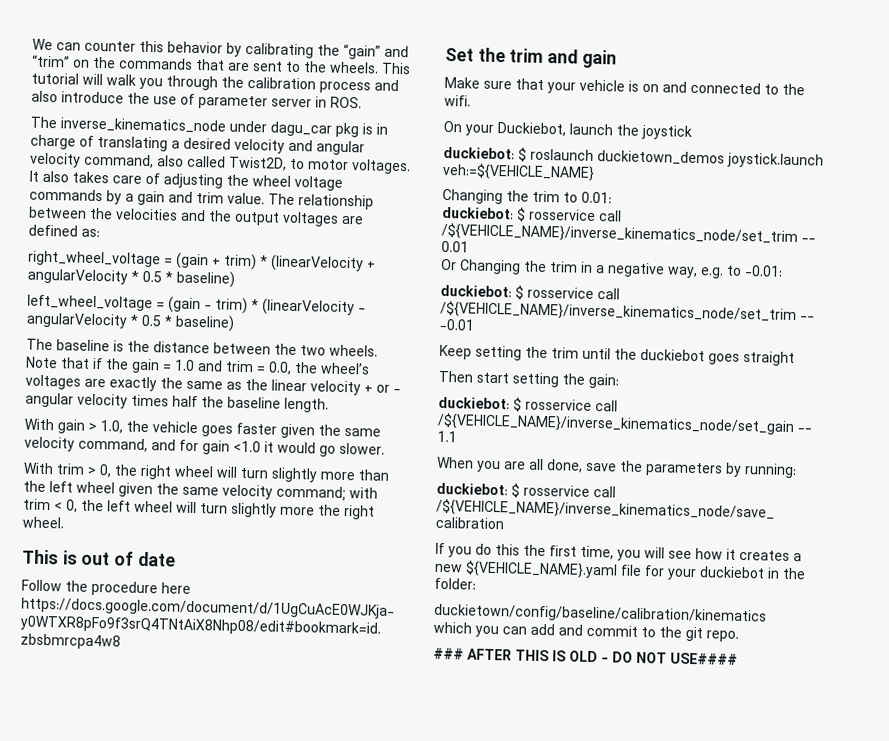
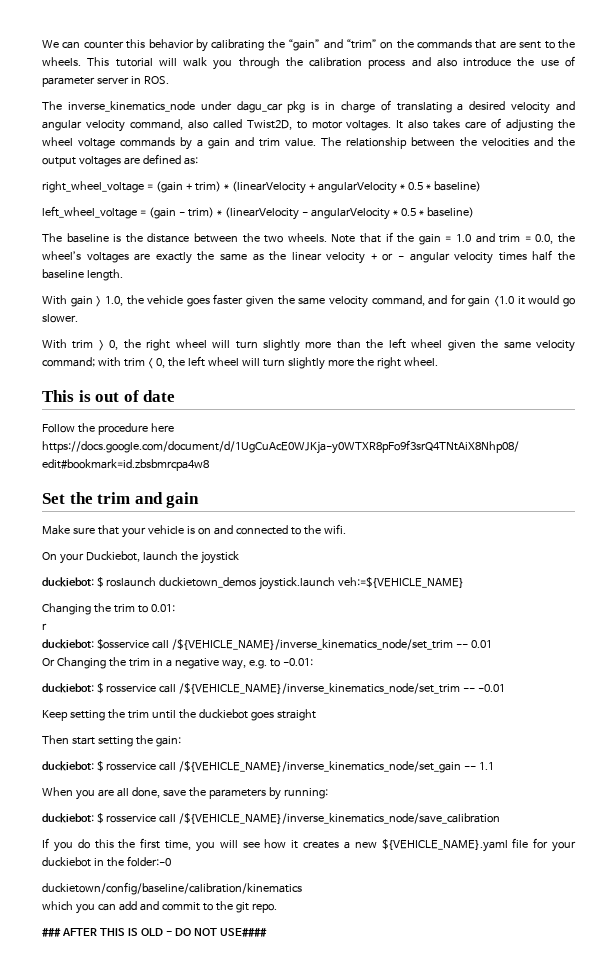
- duckiebot: $ rosservice call /${VEHICLE_NAME}/inverse_kinematics_node/set_trim -- 0.01
+ r
+ duckiebot: $osservice call /${VEHICLE_NAME}/inverse_kinematics_node/set_trim -- 0.01
- If you do this the first time, you will see how it creates a new ${VEHICLE_NAME}.yaml file for your duckiebot in the folder:
+ If you do this the first time, you will see how it creates a new ${VEHICLE_NAME}.yaml file for your duckiebot in the folder:-0

